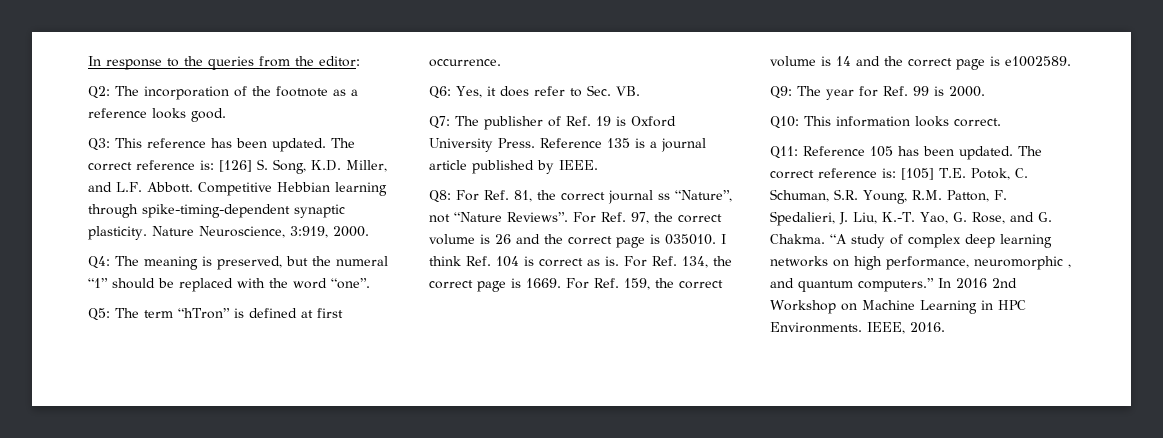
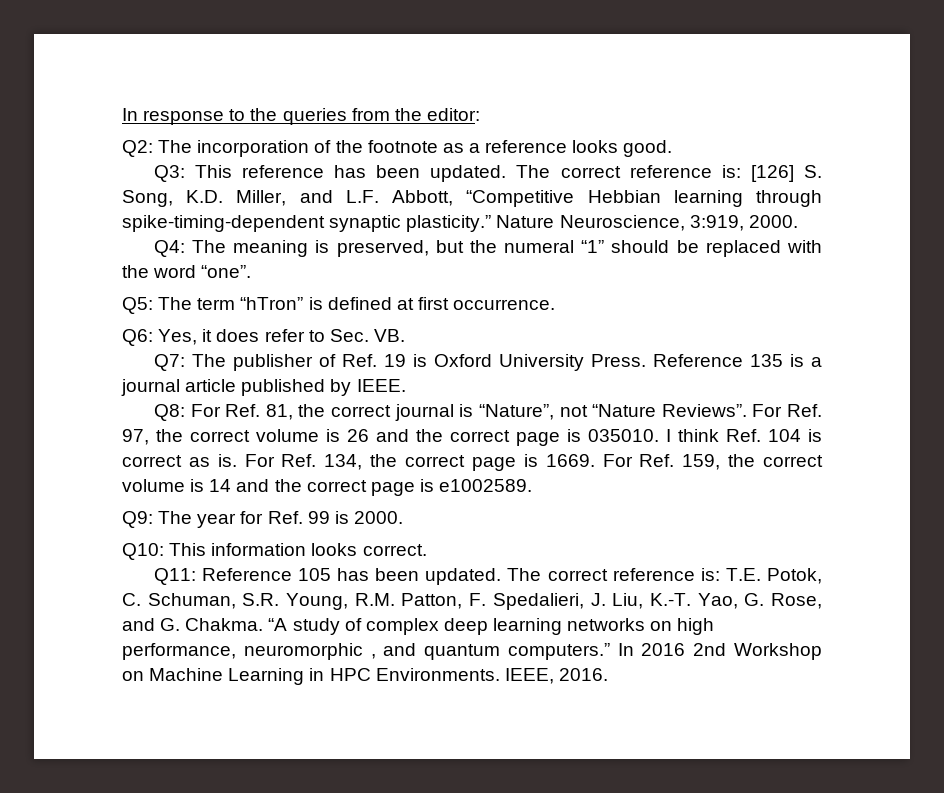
- The correct reference is: [126] S. Song, K.D. Miller, and L.F. Abbott. Competitive Hebbian learning through spike-timing-dependent synaptic plasticity.
+ The correct reference is: [126] S. Song, K.D. Miller, and L.F. Abbott, “Competitive Hebbian learning through spike-timing-dependent synaptic plasticity.”
- Q8: For Ref. 81, the correct journal ss “Nature”, not “Nature Reviews”.
+ Q8: For Ref. 81, the correct journal is “Nature”, not “Nature Reviews”.
- The correct reference is: [105] T.E. Potok, C. Schuman, S.R. Young, R.M. Patton, F. Spedalieri, J. Liu, K.-T. Yao, G. Rose, and G. Chakma.
+ The correct reference is: T.E. Potok, C. Schuman, S.R. Young, R.M. Patton, F. Spedalieri, J. Liu, K.-T. Yao, G. Rose, and G. Chakma.

